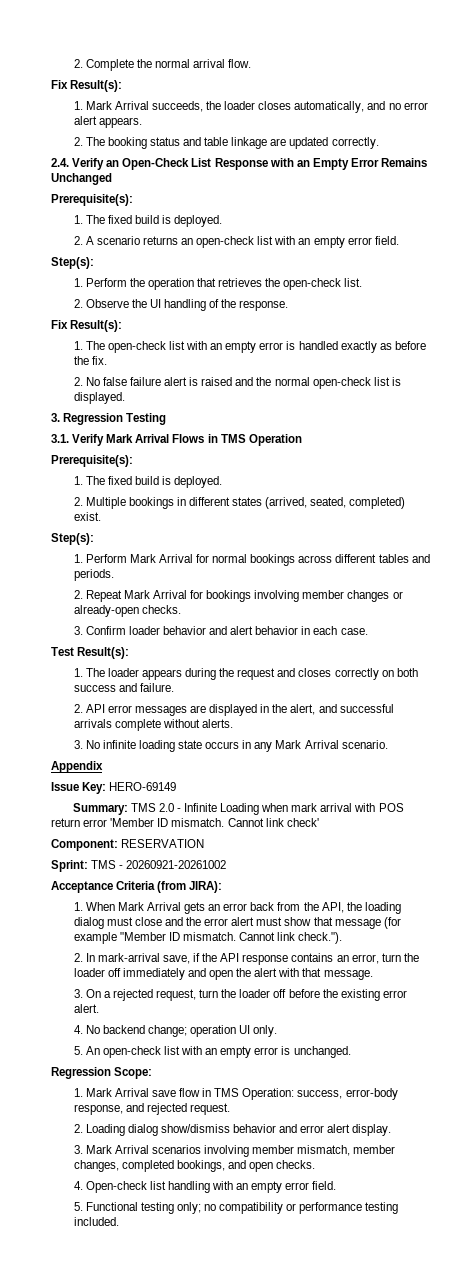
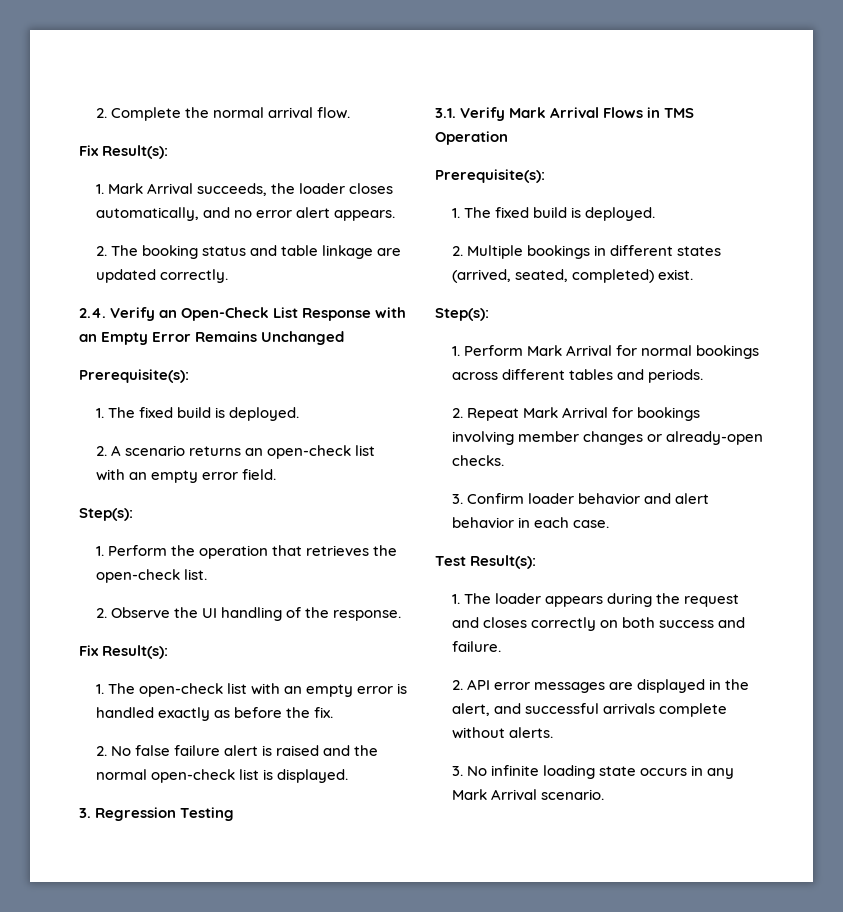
- Appendix
- Issue Key: HERO-69149
- Summary: TMS 2.0 - Infinite Loading when mark arrival with POS return error 'Member ID mismatch. Cannot link check'
- Component: RESERVATION
- Sprint: TMS - 20260921-20261002
- Acceptance Criteria (from JIRA):
- 1. When Mark Arrival gets an error back from the API, the loading dialog must close and the error alert must show that message (for example "Member ID mismatch. Cannot link check.").
- 2. In mark-arrival save, if the API response contains an error, turn the loader off immediately and open the alert with that message.
- 3. On a rejected request, turn the loader off before the existing error alert.
- 4. No backend change; operation UI only.
- 5. An open-check list with an empty error is unchanged.
- Regression Scope:
- 1. Mark Arrival save flow in TMS Operation: success, error-body response, and rejected request.
- 2. Loading dialog show/dismiss behavior and error alert display.
- 3. Mark Arrival scenarios involving member mismatch, member changes, completed bookings, and open checks.
- 4. Open-check list handling with an empty error field.
- 5. Functional testing only; no compatibility or performance testing included.

